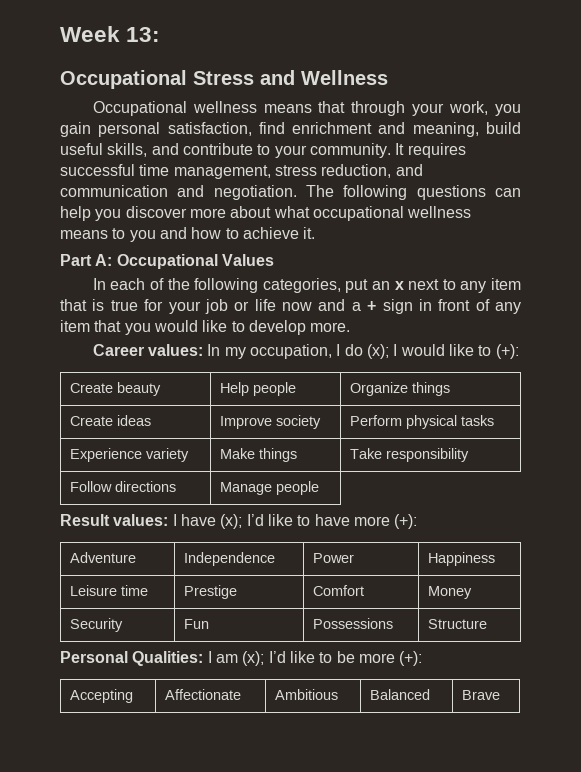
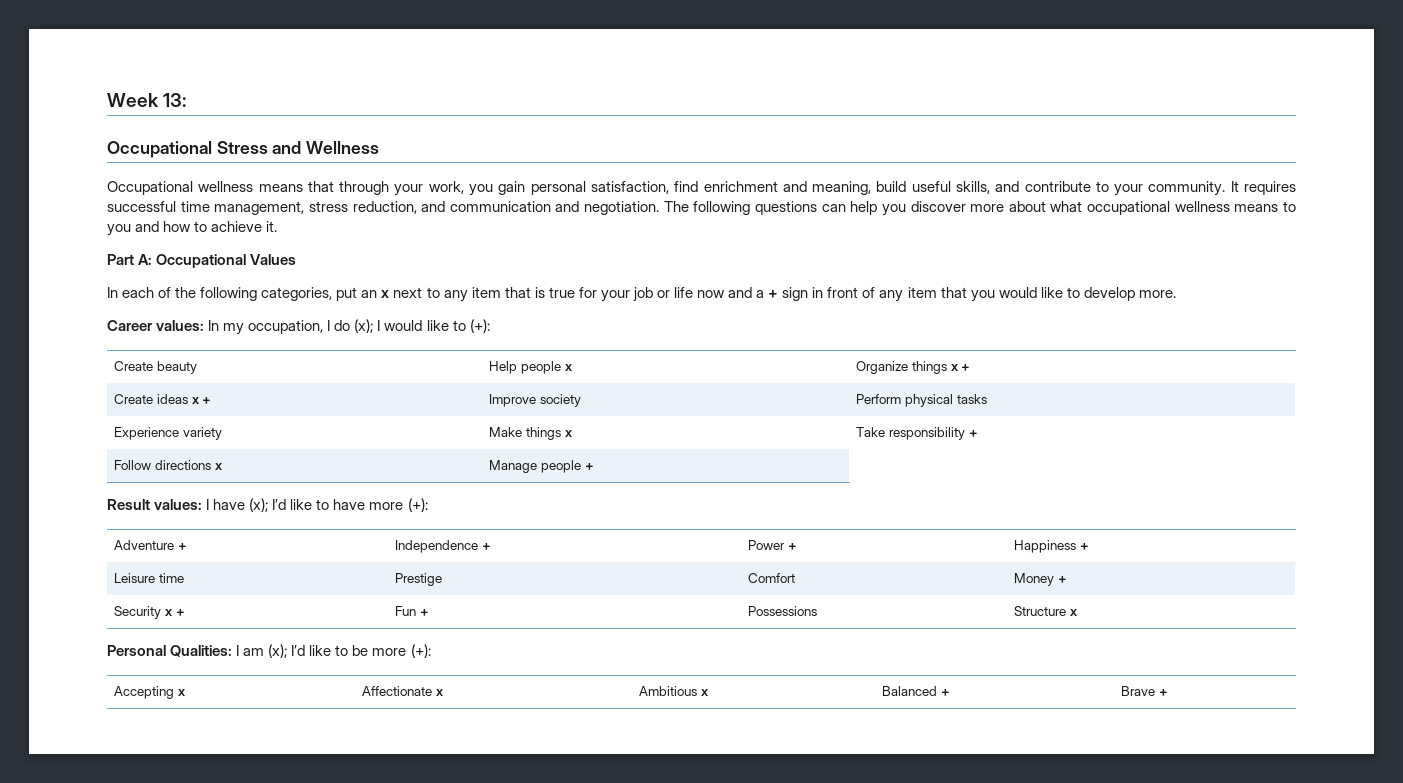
- Create beauty | Help people | Organize things
+ Create beauty | Help people x | Organize things x +
- Create ideas | Improve society | Perform physical tasks
+ Create ideas x + | Improve society | Perform physical tasks
- Experience variety | Make things | Take responsibility
+ Experience variety | Make things x | Take responsibility +
- Follow directions | Manage people
+ Follow directions x | Manage people +
- Adventure | Independence | Power | Happiness
+ Adventure + | Independence + | Power + | Happiness +
- Leisure time | Prestige | Comfort | Money
+ Leisure time | Prestige | Comfort | Money +
- Security | Fun | Possessions | Structure
+ Security x + | Fun + | Possessions | Structure x
- Accepting | Affectionate | Ambitious | Balanced | Brave
+ Accepting x | Affectionate x | Ambitious x | Balanced + | Brave +

